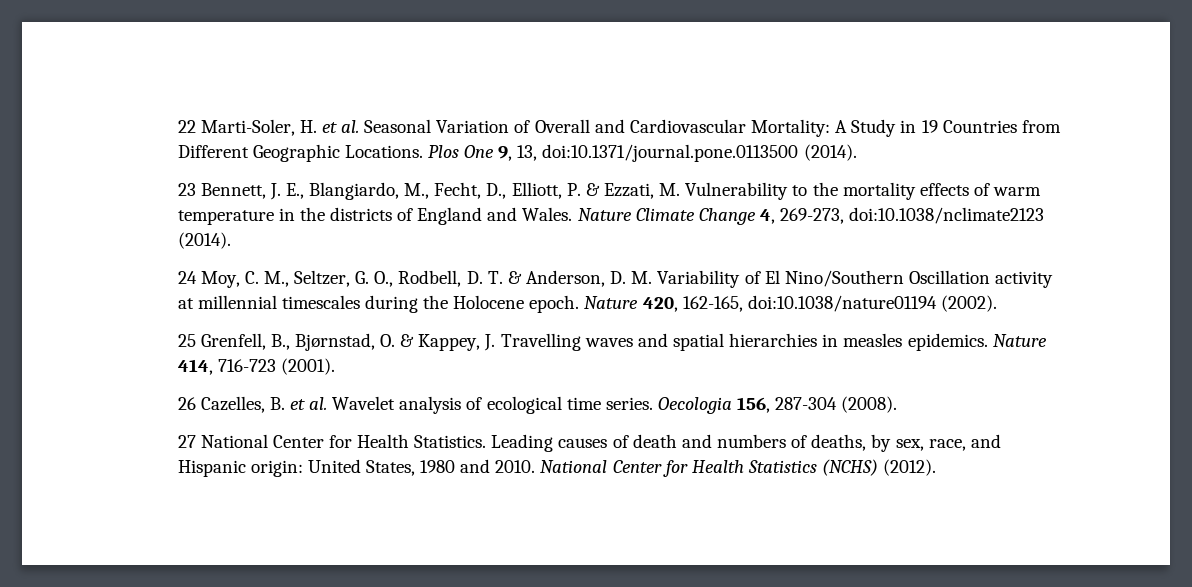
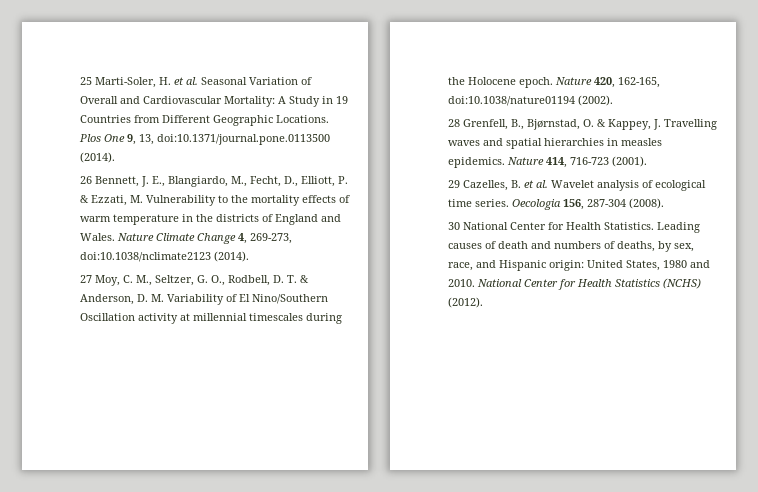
- 22 Marti-Soler, H. et al. Seasonal Variation of Overall and Cardiovascular Mortality: A Study in 19 Countries from Different Geographic Locations.
+ 25 Marti-Soler, H. et al. Seasonal Variation of Overall and Cardiovascular Mortality: A Study in 19 Countries from Different Geographic Locations.
- 23 Bennett, J. E., Blangiardo, M., Fecht, D., Elliott, P. & Ezzati, M. Vulnerability to the mortality effects of warm temperature in the districts of England and Wales.
+ 26 Bennett, J. E., Blangiardo, M., Fecht, D., Elliott, P. & Ezzati, M. Vulnerability to the mortality effects of warm temperature in the districts of England and Wales.
- 24 Moy, C. M., Seltzer, G. O., Rodbell, D. T. & Anderson, D. M. Variability of El Nino/Southern Oscillation activity at millennial timescales during the Holocene epoch.
+ 27 Moy, C. M., Seltzer, G. O., Rodbell, D. T. & Anderson, D. M. Variability of El Nino/Southern Oscillation activity at millennial timescales during the Holocene epoch.
- 25 Grenfell, B., Bjørnstad, O. & Kappey, J. Travelling waves and spatial hierarchies in measles epidemics.
+ 28 Grenfell, B., Bjørnstad, O. & Kappey, J. Travelling waves and spatial hierarchies in measles epidemics.
- 26 Cazelles, B. et al. Wavelet analysis of ecological time series.
+ 29 Cazelles, B. et al. Wavelet analysis of ecological time series.
- 27 National Center for Health Statistics.
+ 30 National Center for Health Statistics.

